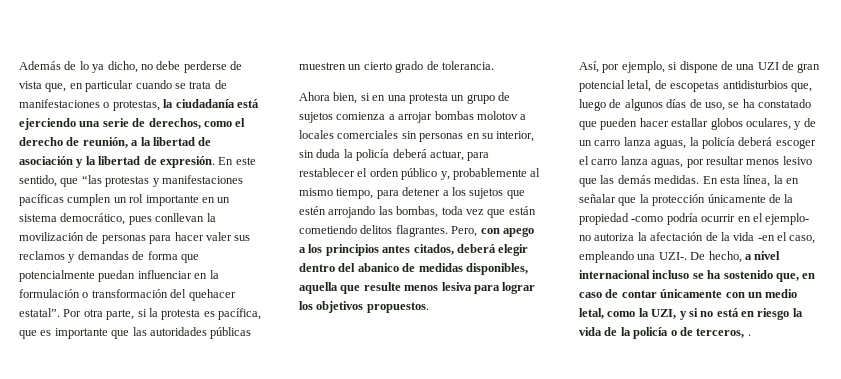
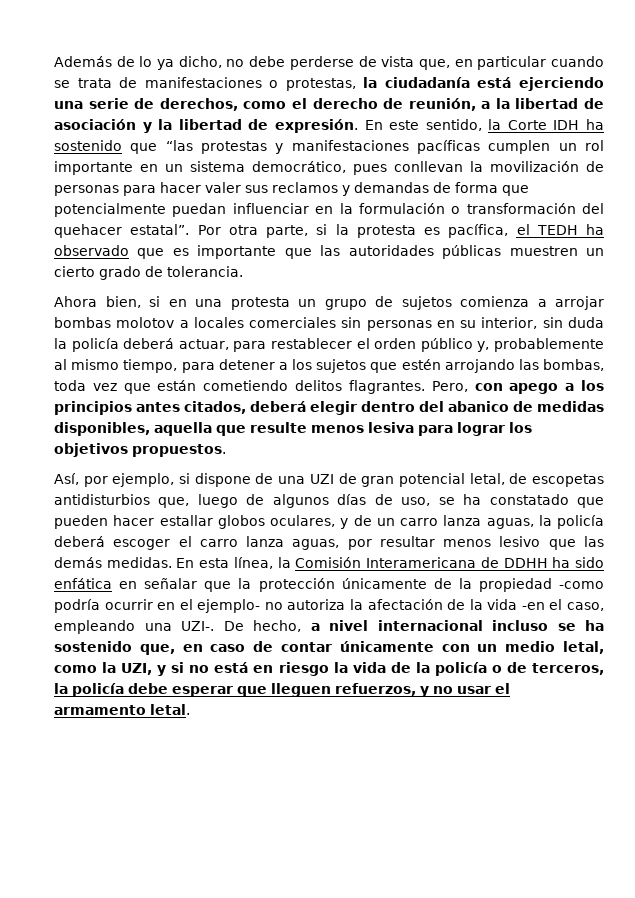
- En este sentido, que “las protestas y manifestaciones pacíficas cumplen un rol importante en un sistema democrático, pues conllevan la movilización de personas para hacer valer sus reclamos y demandas de forma que potencialmente puedan influenciar en la formulación o transformación del quehacer estatal”.
+ En este sentido, la Corte IDH ha sostenido que “las protestas y manifestaciones pacíficas cumplen un rol importante en un sistema democrático, pues conllevan la movilización de personas para hacer valer sus reclamos y demandas de forma que potencialmente puedan influenciar en la formulación o transformación del quehacer estatal”.
- Por otra parte, si la protesta es pacífica, que es importante que las autoridades públicas muestren un cierto grado de tolerancia.
+ Por otra parte, si la protesta es pacífica, el TEDH ha observado que es importante que las autoridades públicas muestren un cierto grado de tolerancia.
- En esta línea, la en señalar que la protección únicamente de la propiedad -como podría ocurrir en el ejemplo- no autoriza la afectación de la vida -en el caso, empleando una UZI-.
+ En esta línea, la Comisión Interamericana de DDHH ha sido enfática en señalar que la protección únicamente de la propiedad -como podría ocurrir en el ejemplo- no autoriza la afectación de la vida -en el caso, empleando una UZI-.
- De hecho, a nivel internacional incluso se ha sostenido que, en caso de contar únicamente con un medio letal, como la UZI, y si no está en riesgo la vida de la policía o de terceros, .
+ De hecho, a nivel internacional incluso se ha sostenido que, en caso de contar únicamente con un medio letal, como la UZI, y si no está en riesgo la vida de la policía o de terceros, la policía debe esperar que lleguen refuerzos, y no usar el armamento letal.

